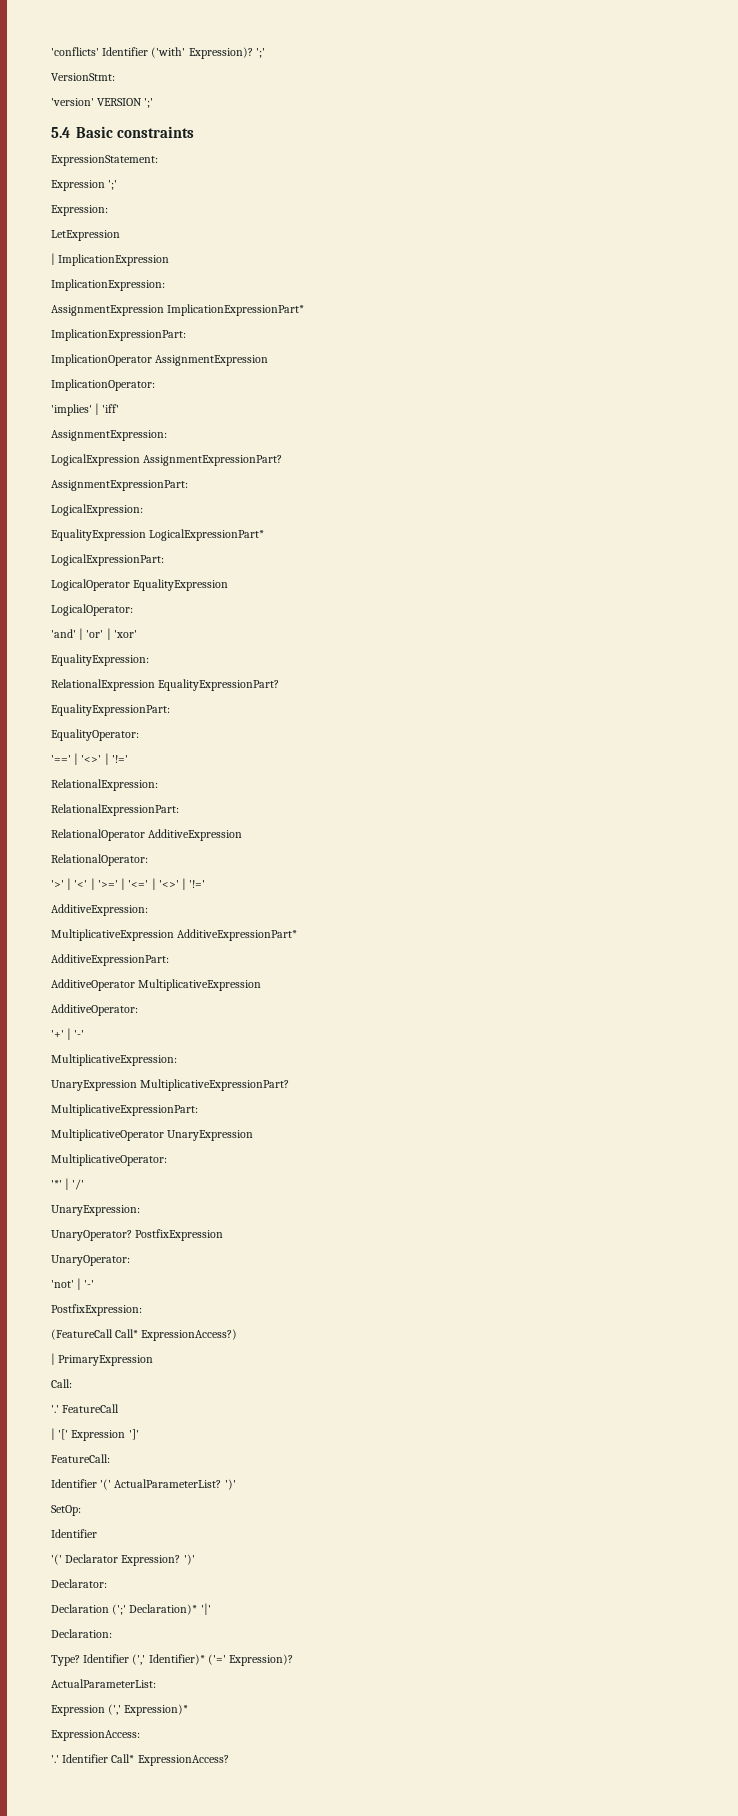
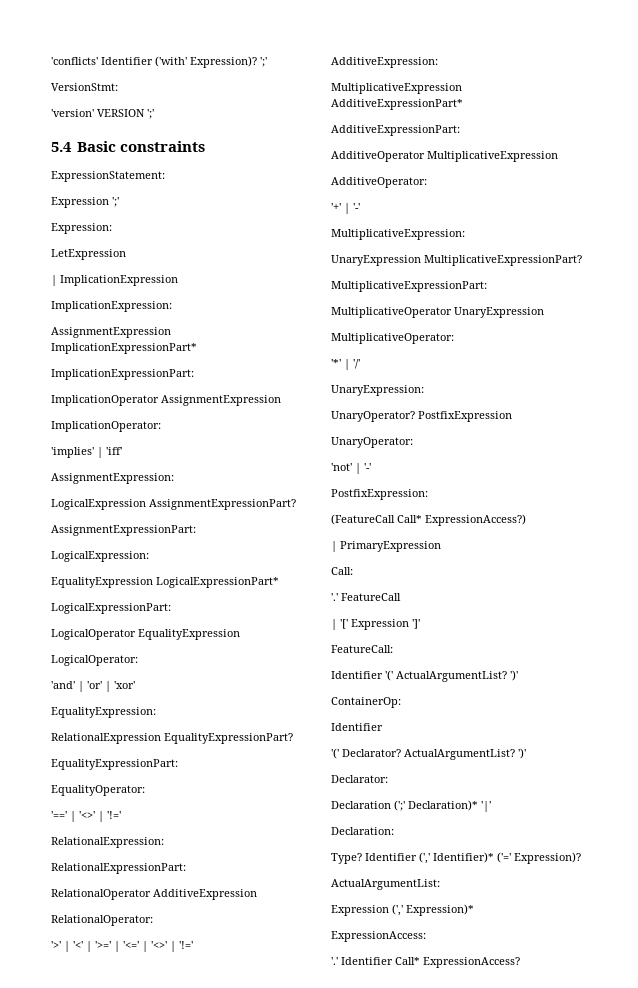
- Identifier '(' ActualParameterList? ')'
- SetOp:
+ Identifier '(' ActualArgumentList? ')'
+ ContainerOp:
- '(' Declarator Expression?
+ '(' Declarator? ActualArgumentList?
- ActualParameterList:
+ ActualArgumentList:

